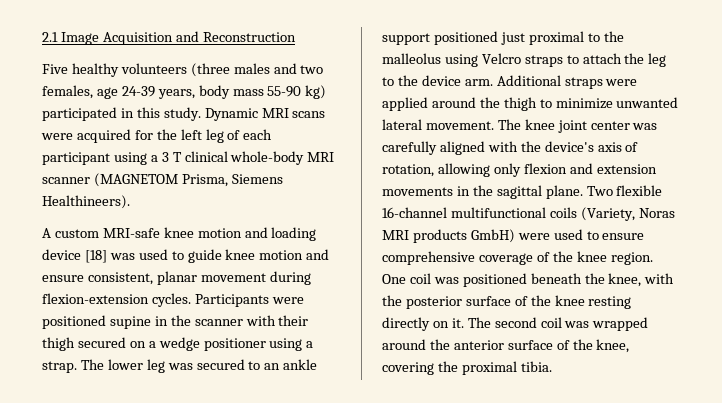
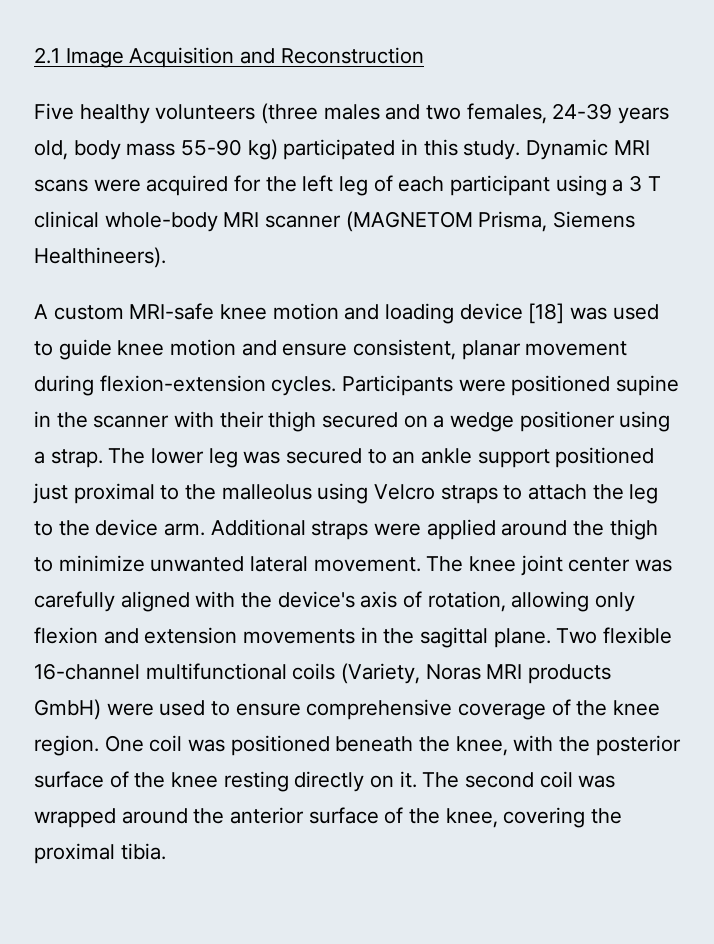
- Five healthy volunteers (three males and two females, age 24-39 years, body mass 55-90 kg) participated in this study.
+ Five healthy volunteers (three males and two females, 24-39 years old, body mass 55-90 kg) participated in this study.

